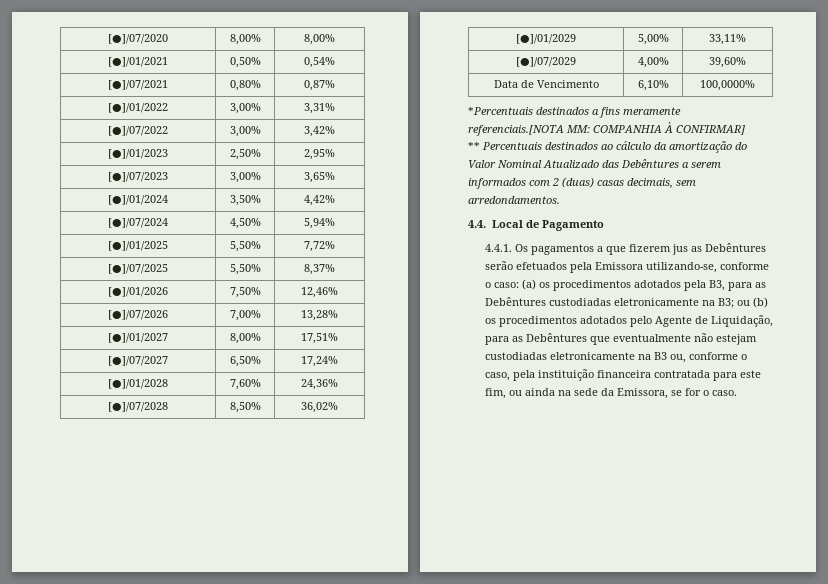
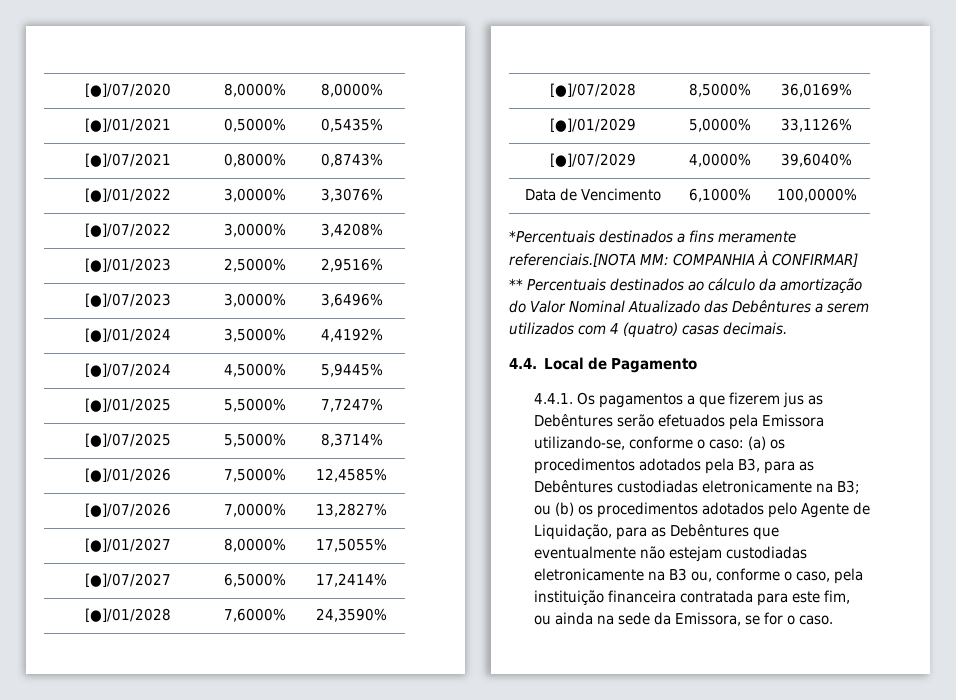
- [●]/07/2020 | 8,00% | 8,00%
+ [●]/07/2020 | 8,0000% | 8,0000%
- [●]/01/2021 | 0,50% | 0,54%
+ [●]/01/2021 | 0,5000% | 0,5435%
- [●]/07/2021 | 0,80% | 0,87%
+ [●]/07/2021 | 0,8000% | 0,8743%
- [●]/01/2022 | 3,00% | 3,31%
+ [●]/01/2022 | 3,0000% | 3,3076%
- [●]/07/2022 | 3,00% | 3,42%
+ [●]/07/2022 | 3,0000% | 3,4208%
- [●]/01/2023 | 2,50% | 2,95%
+ [●]/01/2023 | 2,5000% | 2,9516%
- [●]/07/2023 | 3,00% | 3,65%
+ [●]/07/2023 | 3,0000% | 3,6496%
- [●]/01/2024 | 3,50% | 4,42%
+ [●]/01/2024 | 3,5000% | 4,4192%
- [●]/07/2024 | 4,50% | 5,94%
+ [●]/07/2024 | 4,5000% | 5,9445%
- [●]/01/2025 | 5,50% | 7,72%
+ [●]/01/2025 | 5,5000% | 7,7247%
- [●]/07/2025 | 5,50% | 8,37%
+ [●]/07/2025 | 5,5000% | 8,3714%
- [●]/01/2026 | 7,50% | 12,46%
+ [●]/01/2026 | 7,5000% | 12,4585%
- [●]/07/2026 | 7,00% | 13,28%
+ [●]/07/2026 | 7,0000% | 13,2827%
- [●]/01/2027 | 8,00% | 17,51%
+ [●]/01/2027 | 8,0000% | 17,5055%
- [●]/07/2027 | 6,50% | 17,24%
+ [●]/07/2027 | 6,5000% | 17,2414%
- [●]/01/2028 | 7,60% | 24,36%
+ [●]/01/2028 | 7,6000% | 24,3590%
- [●]/07/2028 | 8,50% | 36,02%
+ [●]/07/2028 | 8,5000% | 36,0169%
- [●]/01/2029 | 5,00% | 33,11%
+ [●]/01/2029 | 5,0000% | 33,1126%
- [●]/07/2029 | 4,00% | 39,60%
+ [●]/07/2029 | 4,0000% | 39,6040%
- Data de Vencimento | 6,10% | 100,0000%
+ Data de Vencimento | 6,1000% | 100,0000%
- ** Percentuais destinados ao cálculo da amortização do Valor Nominal Atualizado das Debêntures a serem informados com 2 (duas) casas decimais, sem arredondamentos.
+ ** Percentuais destinados ao cálculo da amortização do Valor Nominal Atualizado das Debêntures a serem utilizados com 4 (quatro) casas decimais.

